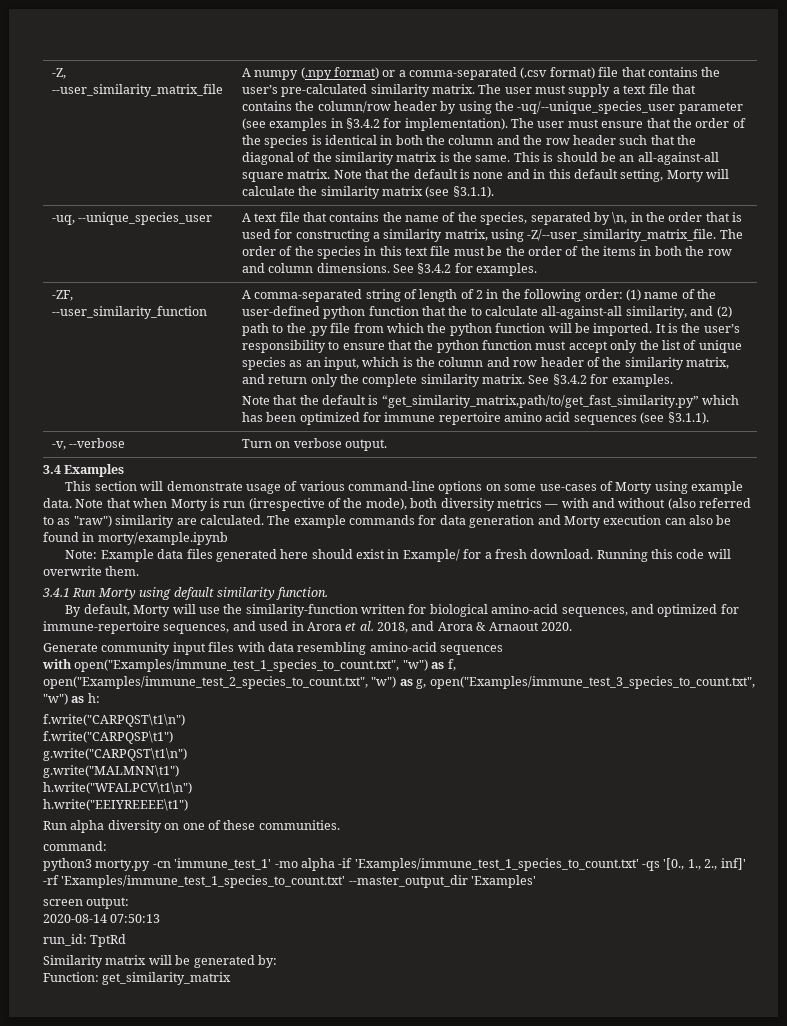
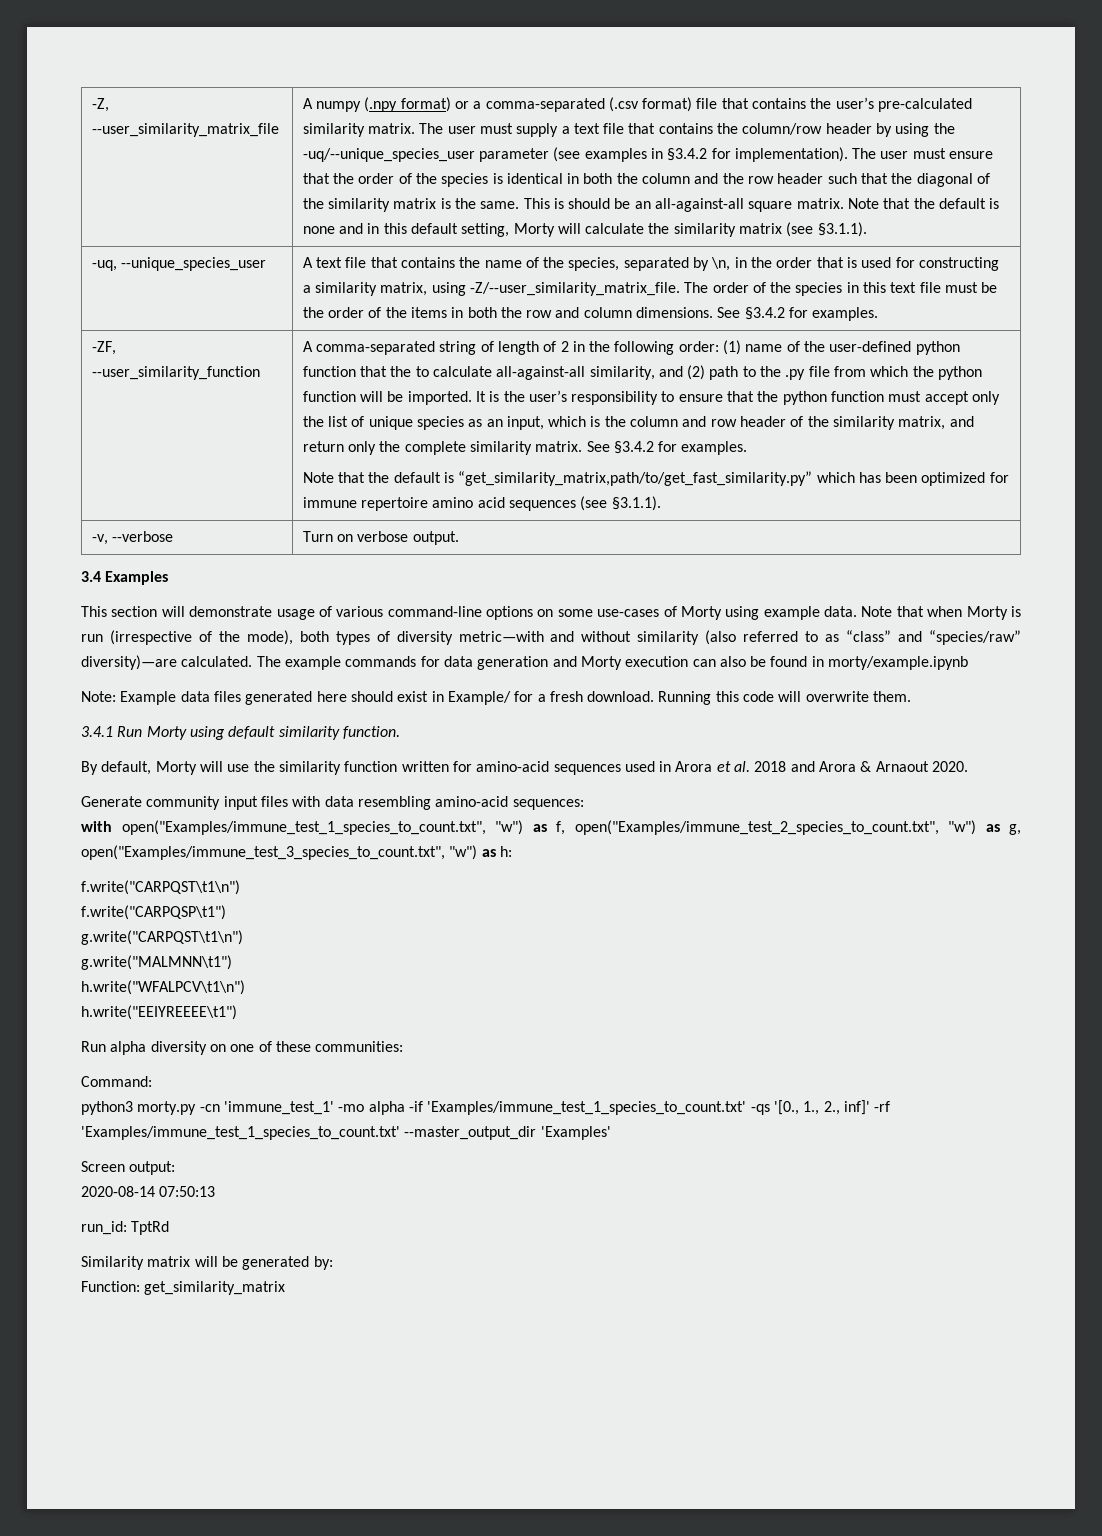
- Note that when Morty is run (irrespective of the mode), both diversity metrics — with and without (also referred to as "raw") similarity are calculated.
+ Note that when Morty is run (irrespective of the mode), both types of diversity metric—with and without similarity (also referred to as “class” and “species/raw” diversity)—are calculated.
- By default, Morty will use the similarity-function written for biological amino-acid sequences, and optimized for immune-repertoire sequences, and used in Arora et al. 2018, and Arora & Arnaout 2020.
+ By default, Morty will use the similarity function written for amino-acid sequences used in Arora et al. 2018 and Arora & Arnaout 2020.
- Generate community input files with data resembling amino-acid sequences
+ Generate community input files with data resembling amino-acid sequences:
- Run alpha diversity on one of these communities.
- command:
+ Run alpha diversity on one of these communities:
+ Command:
- screen output:
+ Screen output:

